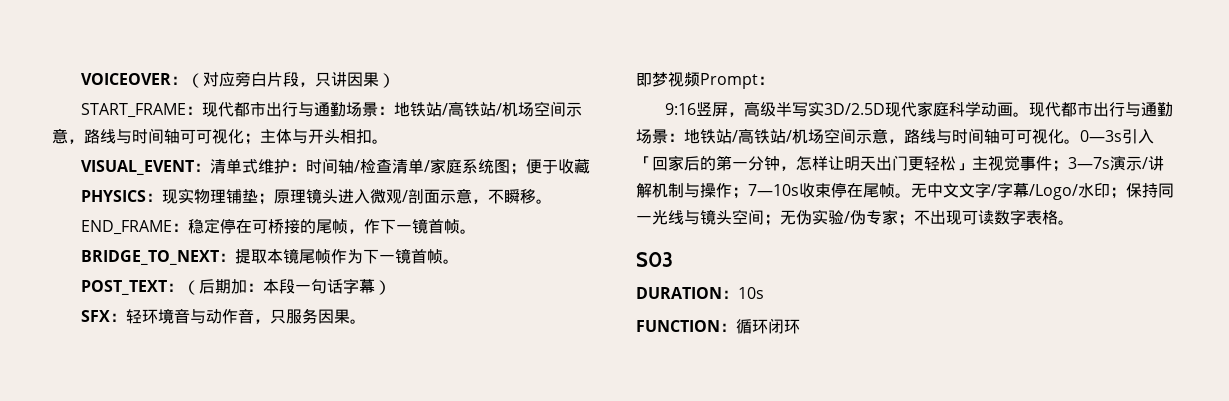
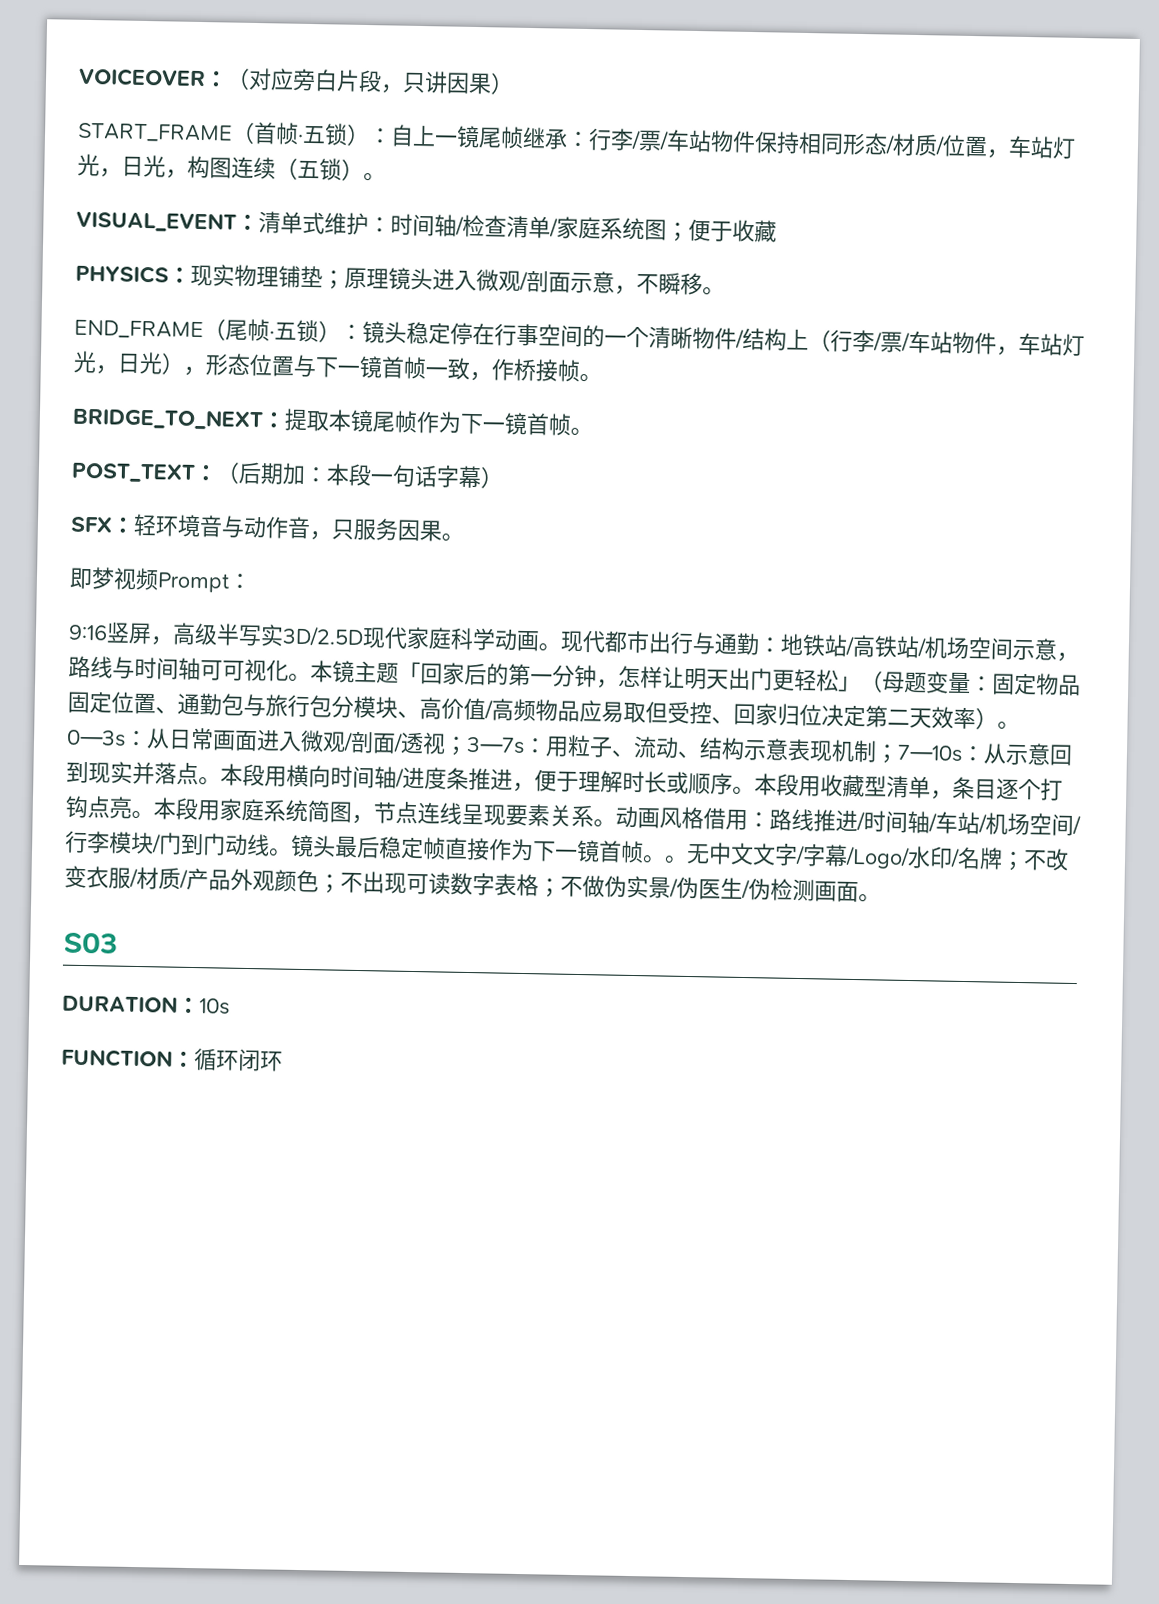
- START_FRAME：现代都市出行与通勤场景：地铁站/高铁站/机场空间示意，路线与时间轴可可视化；主体与开头相扣。
+ START_FRAME（首帧·五锁）：自上一镜尾帧继承：行李/票/车站物件保持相同形态/材质/位置，车站灯光，日光，构图连续（五锁）。
- END_FRAME：稳定停在可桥接的尾帧，作下一镜首帧。
+ END_FRAME（尾帧·五锁）：镜头稳定停在行事空间的一个清晰物件/结构上（行李/票/车站物件，车站灯光，日光），形态位置与下一镜首帧一致，作桥接帧。
- 现代都市出行与通勤场景：地铁站/高铁站/机场空间示意，路线与时间轴可可视化。
+ 现代都市出行与通勤：地铁站/高铁站/机场空间示意，路线与时间轴可可视化。
- 0—3s引入「回家后的第一分钟，怎样让明天出门更轻松」主视觉事件；3—7s演示/讲解机制与操作；7—10s收束停在尾帧。
+ 本镜主题「回家后的第一分钟，怎样让明天出门更轻松」（母题变量：固定物品固定位置、通勤包与旅行包分模块、高价值/高频物品应易取但受控、回家归位决定第二天效率）。0—3s：从日常画面进入微观/剖面/透视；3—7s：用粒子、流动、结构示意表现机制；7—10s：从示意回到现实并落点。本段用横向时间轴/进度条推进，便于理解时长或顺序。本段用收藏型清单，条目逐个打钩点亮。本段用家庭系统简图，节点连线呈现要素关系。动画风格借用：路线推进/时间轴/车站/机场空间/行李模块/门到门动线。镜头最后稳定帧直接作为下一镜首帧。。
- 无中文文字/字幕/Logo/水印；保持同一光线与镜头空间；无伪实验/伪专家；不出现可读数字表格。
+ 无中文文字/字幕/Logo/水印/名牌；不改变衣服/材质/产品外观颜色；不出现可读数字表格；不做伪实景/伪医生/伪检测画面。

